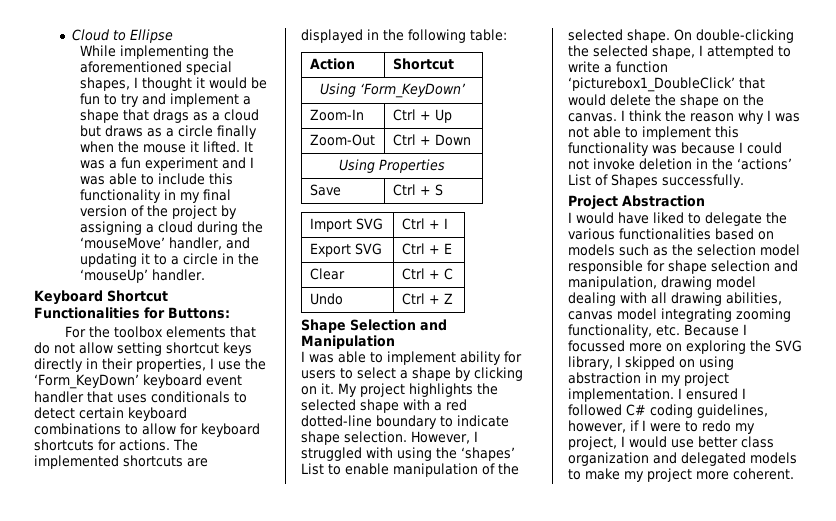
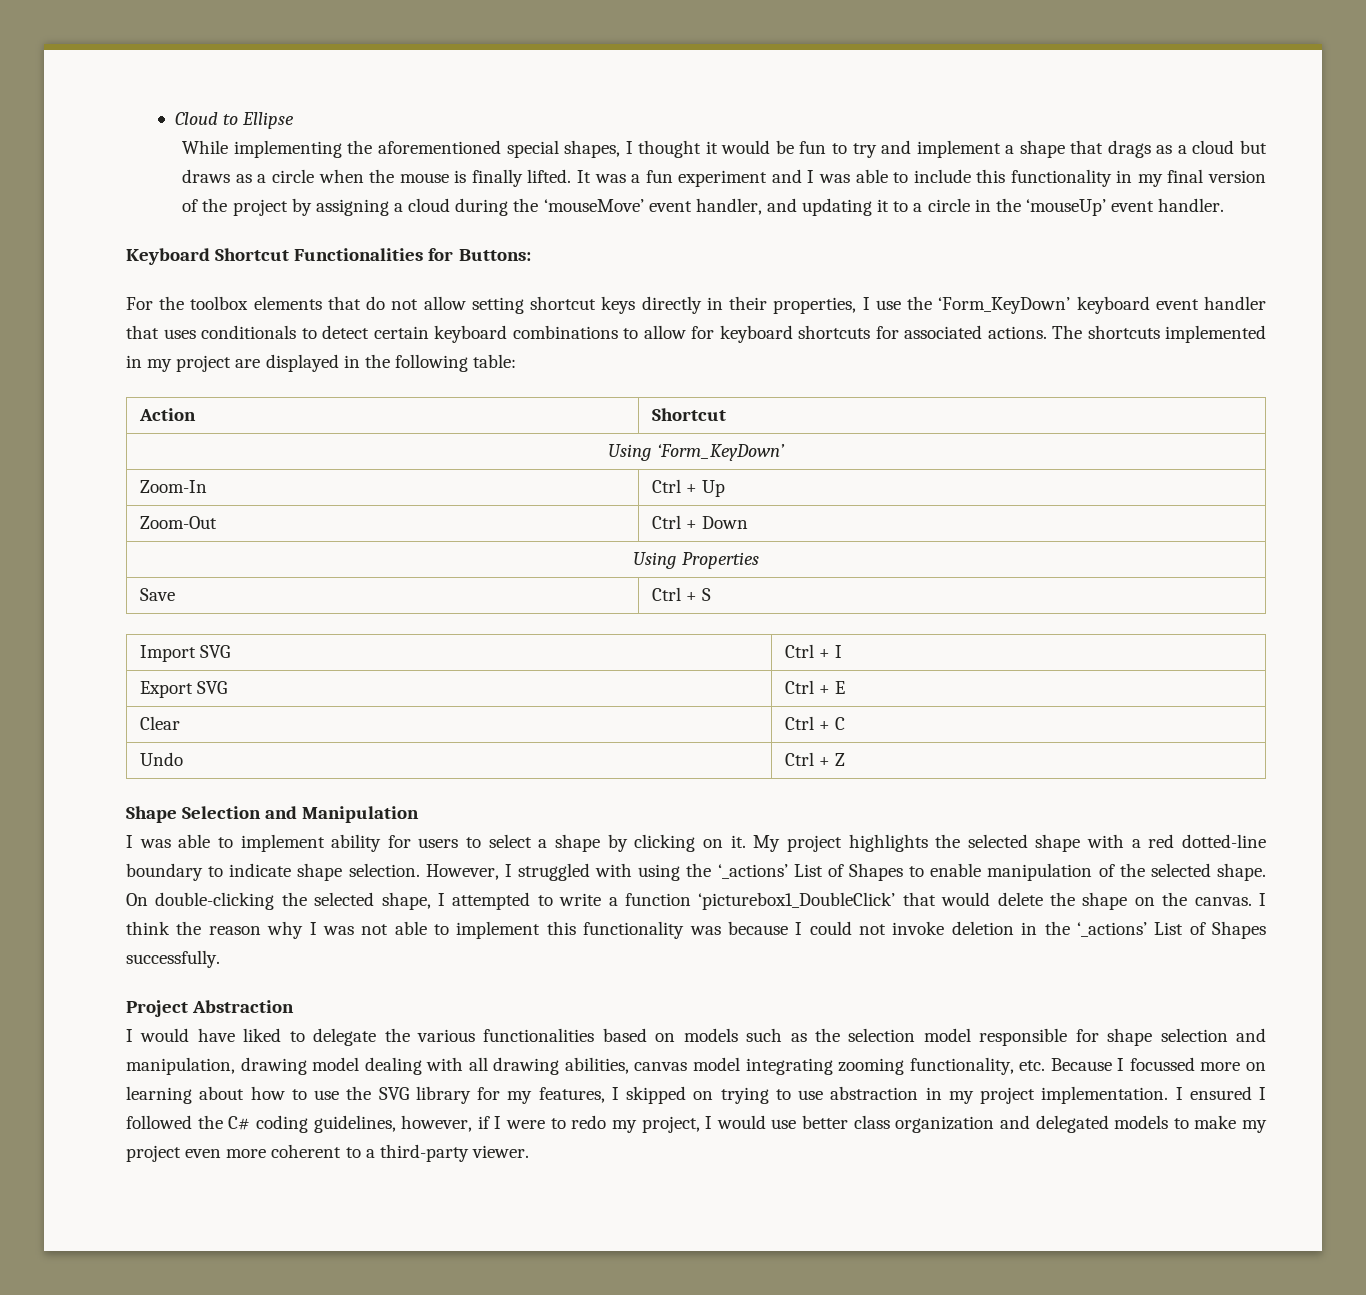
- While implementing the aforementioned special shapes, I thought it would be fun to try and implement a shape that drags as a cloud but draws as a circle finally when the mouse it lifted.
+ While implementing the aforementioned special shapes, I thought it would be fun to try and implement a shape that drags as a cloud but draws as a circle when the mouse is finally lifted.
- It was a fun experiment and I was able to include this functionality in my final version of the project by assigning a cloud during the ‘mouseMove’ handler, and updating it to a circle in the ‘mouseUp’ handler.
+ It was a fun experiment and I was able to include this functionality in my final version of the project by assigning a cloud during the ‘mouseMove’ event handler, and updating it to a circle in the ‘mouseUp’ event handler.
- For the toolbox elements that do not allow setting shortcut keys directly in their properties, I use the ‘Form_KeyDown’ keyboard event handler that uses conditionals to detect certain keyboard combinations to allow for keyboard shortcuts for actions.
+ For the toolbox elements that do not allow setting shortcut keys directly in their properties, I use the ‘Form_KeyDown’ keyboard event handler that uses conditionals to detect certain keyboard combinations to allow for keyboard shortcuts for associated actions.
- The implemented shortcuts are displayed in the following table:
+ The shortcuts implemented in my project are displayed in the following table:
- However, I struggled with using the ‘shapes’ List to enable manipulation of the selected shape.
+ However, I struggled with using the ‘_actions’ List of Shapes to enable manipulation of the selected shape.
- I think the reason why I was not able to implement this functionality was because I could not invoke deletion in the ‘actions’ List of Shapes successfully.
+ I think the reason why I was not able to implement this functionality was because I could not invoke deletion in the ‘_actions’ List of Shapes successfully.
- I would have liked to delegate the various functionalities based on models such as the selection model responsible for shape selection and manipulation, drawing model dealing with all drawing abilities, canvas model integrating zooming functionality, etc. Because I focussed more on exploring the SVG library, I skipped on using abstraction in my project implementation.
+ I would have liked to delegate the various functionalities based on models such as the selection model responsible for shape selection and manipulation, drawing model dealing with all drawing abilities, canvas model integrating zooming functionality, etc. Because I focussed more on learning about how to use the SVG library for my features, I skipped on trying to use abstraction in my project implementation.
- I ensured I followed C# coding guidelines, however, if I were to redo my project, I would use better class organization and delegated models to make my project more coherent.
+ I ensured I followed the C# coding guidelines, however, if I were to redo my project, I would use better class organization and delegated models to make my project even more coherent to a third-party viewer.

